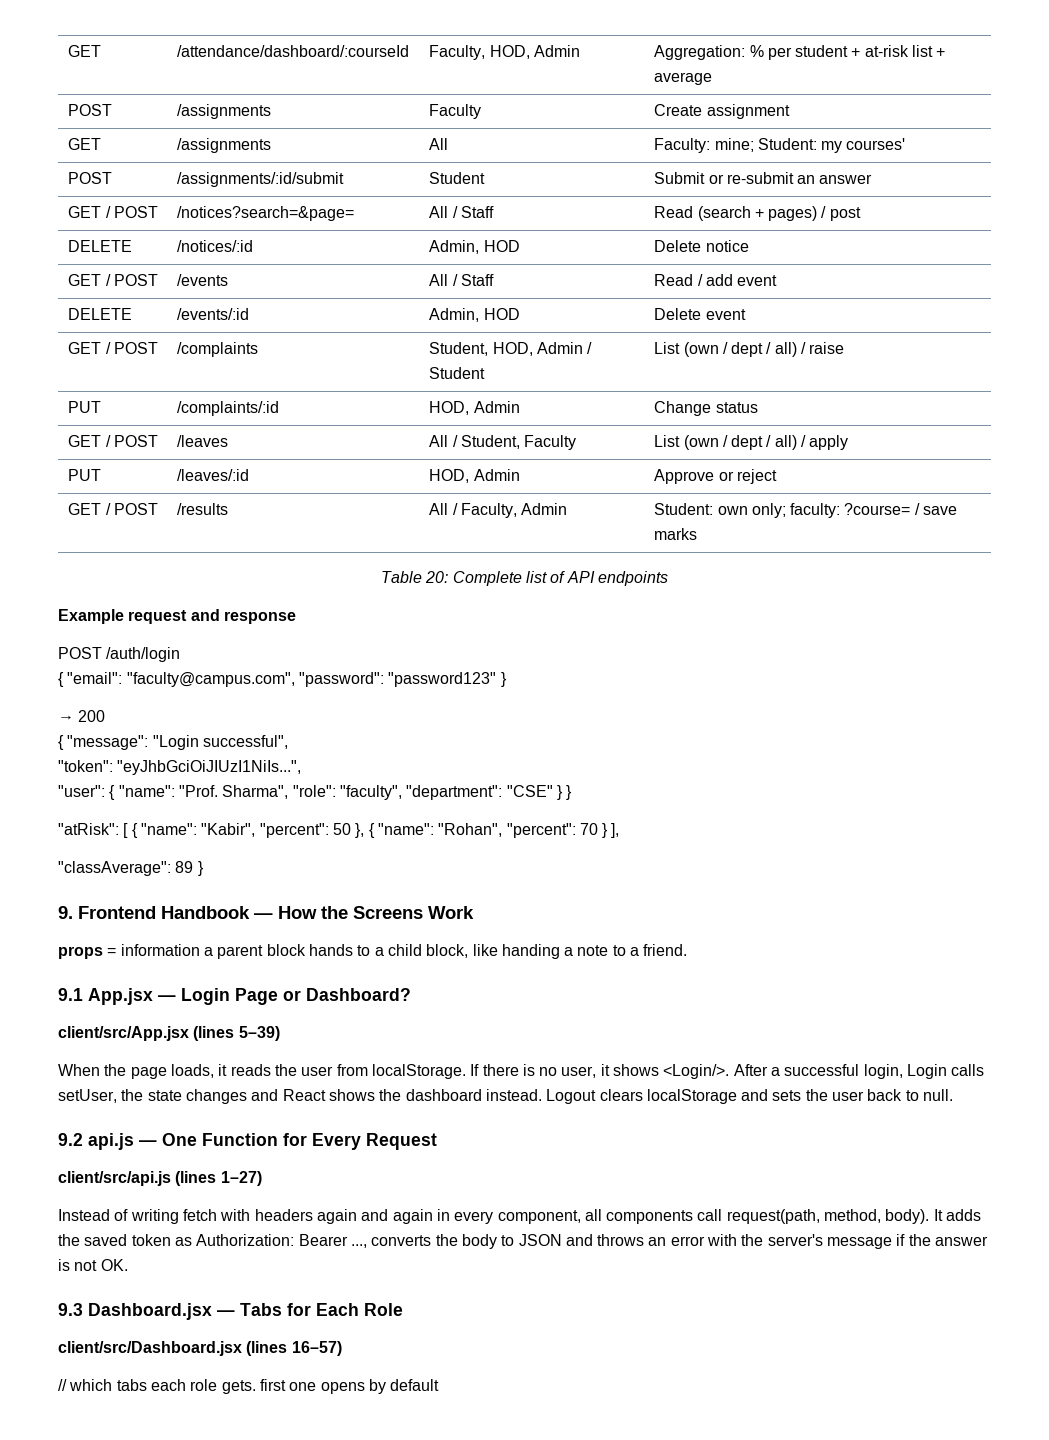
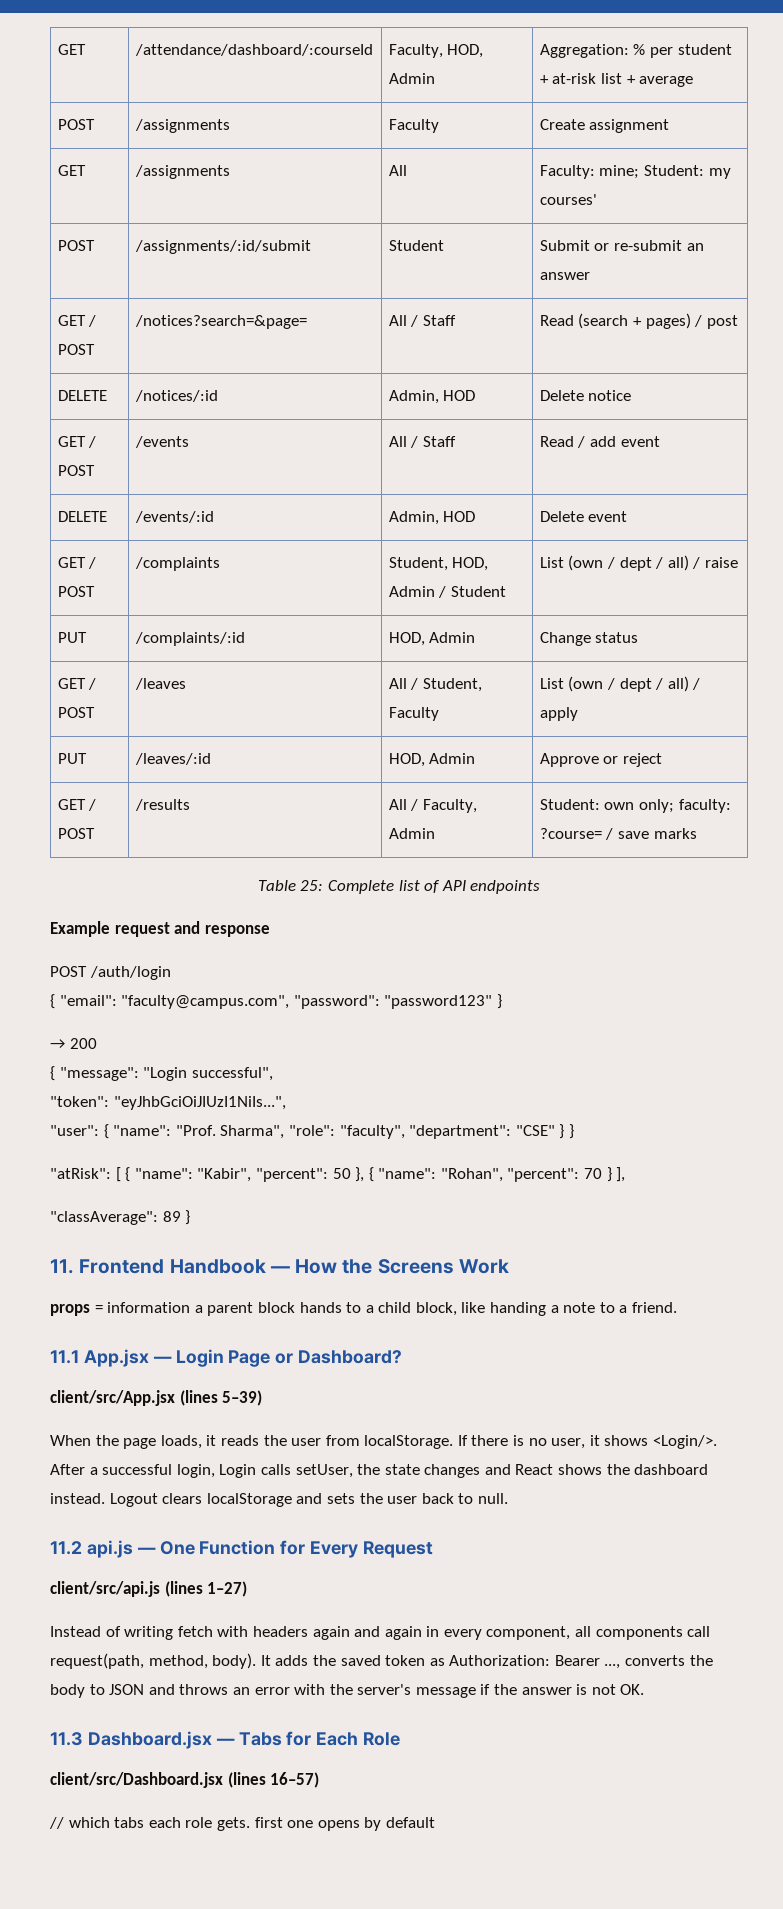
- Table 20: Complete list of API endpoints
+ Table 25: Complete list of API endpoints
- 9. Frontend Handbook — How the Screens Work
+ 11. Frontend Handbook — How the Screens Work
- 9.1 App.jsx — Login Page or Dashboard?
+ 11.1 App.jsx — Login Page or Dashboard?
- 9.2 api.js — One Function for Every Request
+ 11.2 api.js — One Function for Every Request
- 9.3 Dashboard.jsx — Tabs for Each Role
+ 11.3 Dashboard.jsx — Tabs for Each Role

